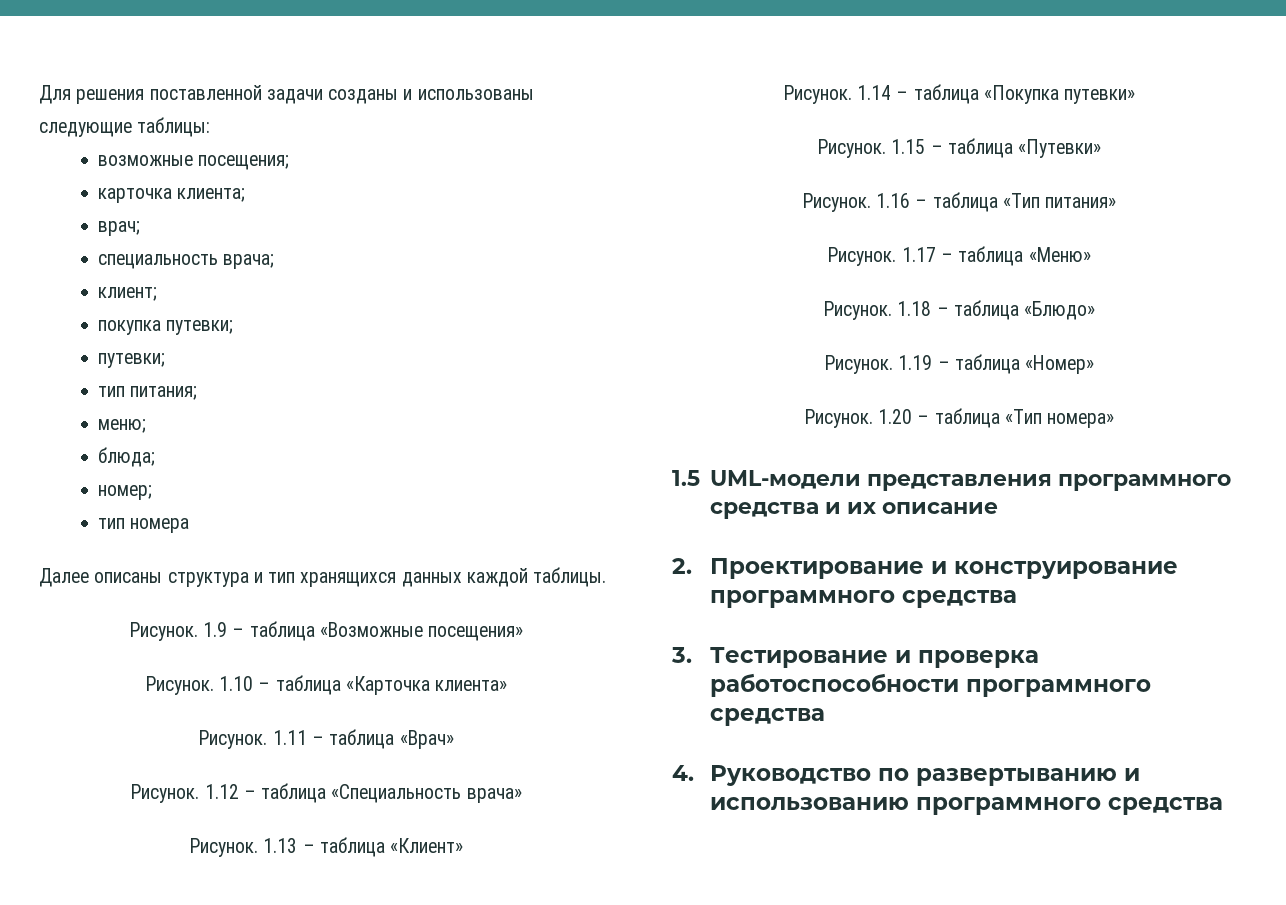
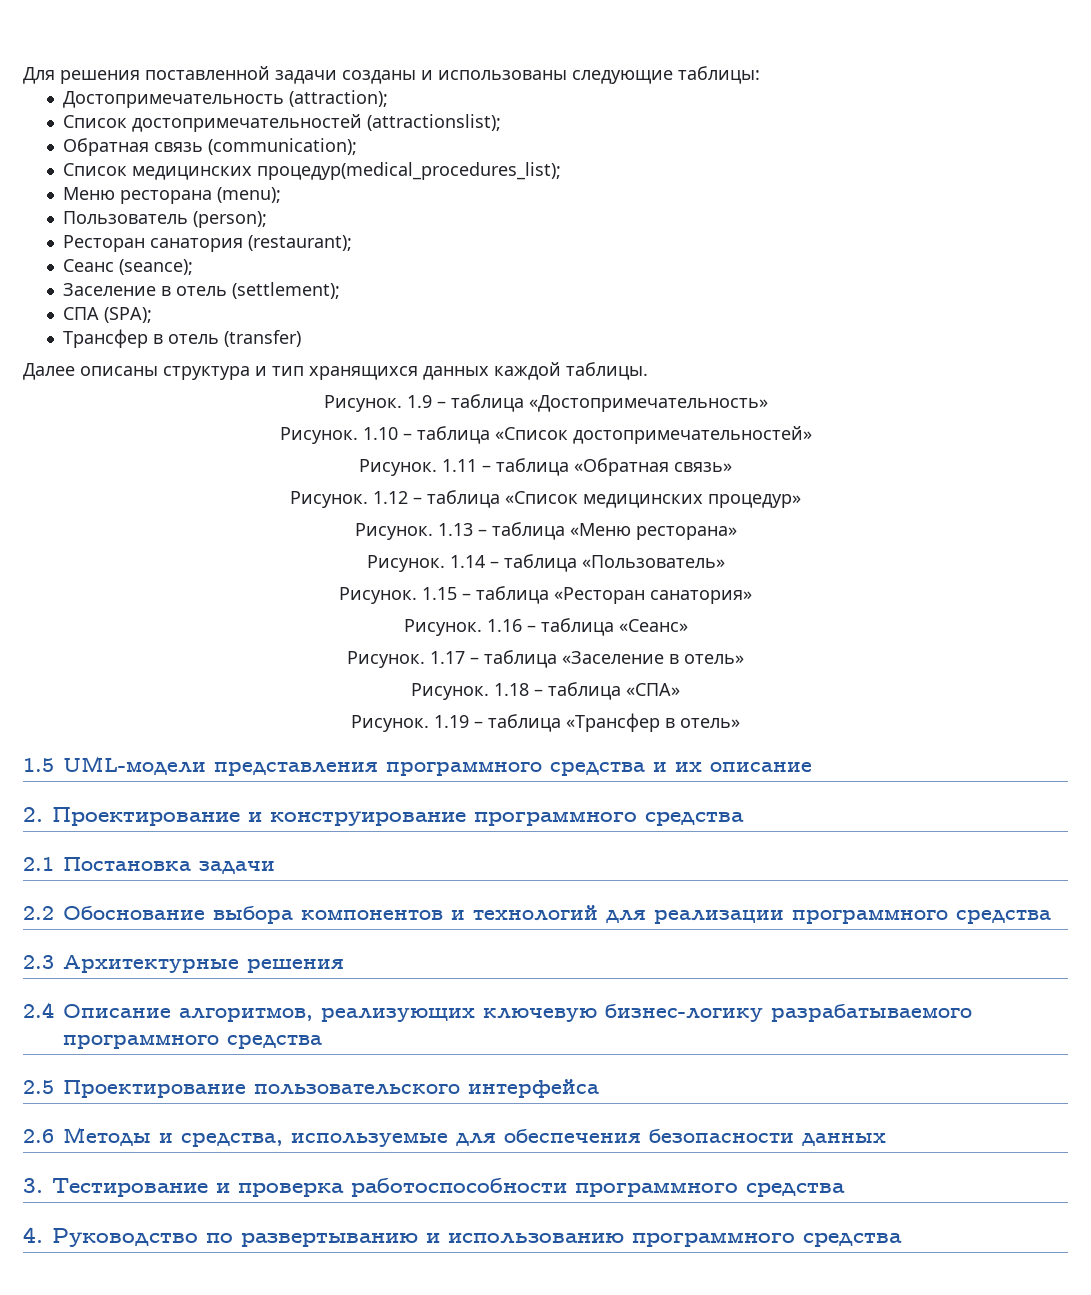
- возможные посещения;
- карточка клиента;
- врач;
- специальность врача;
- клиент;
- покупка путевки;
- путевки;
- тип питания;
- меню;
- блюда;
- номер;
- тип номера
+ Достопримечательность (attraction);
+ Список достопримечательностей (attractionslist);
+ Обратная связь (communication);
+ Список медицинских процедур(medical_procedures_list);
+ Меню ресторана (menu);
+ Пользователь (person);
+ Ресторан санатория (restaurant);
+ Сеанс (seance);
+ Заселение в отель (settlement);
+ СПА (SPA);
+ Трансфер в отель (transfer)
- 1.9 – таблица «Возможные посещения»
+ 1.9 – таблица «Достопримечательность»
- 1.10 – таблица «Карточка клиента»
+ 1.10 – таблица «Список достопримечательностей»
- 1.11 – таблица «Врач»
+ 1.11 – таблица «Обратная связь»
- 1.12 – таблица «Специальность врача»
+ 1.12 – таблица «Список медицинских процедур»
- 1.13 – таблица «Клиент»
+ 1.13 – таблица «Меню ресторана»
- 1.14 – таблица «Покупка путевки»
+ 1.14 – таблица «Пользователь»
- 1.15 – таблица «Путевки»
+ 1.15 – таблица «Ресторан санатория»
- 1.16 – таблица «Тип питания»
+ 1.16 – таблица «Сеанс»
- 1.17 – таблица «Меню»
+ 1.17 – таблица «Заселение в отель»
- 1.18 – таблица «Блюдо»
+ 1.18 – таблица «СПА»
- 1.19 – таблица «Номер»
- Рисунок. 1.20 – таблица «Тип номера»
+ 1.19 – таблица «Трансфер в отель»
+ 2.1 Постановка задачи
+ 2.2 Обоснование выбора компонентов и технологий для реализации программного средства
+ 2.3 Архитектурные решения
+ 2.4 Описание алгоритмов, реализующих ключевую бизнес-логику разрабатываемого программного средства
+ 2.5 Проектирование пользовательского интерфейса
+ 2.6 Методы и средства, используемые для обеспечения безопасности данных

